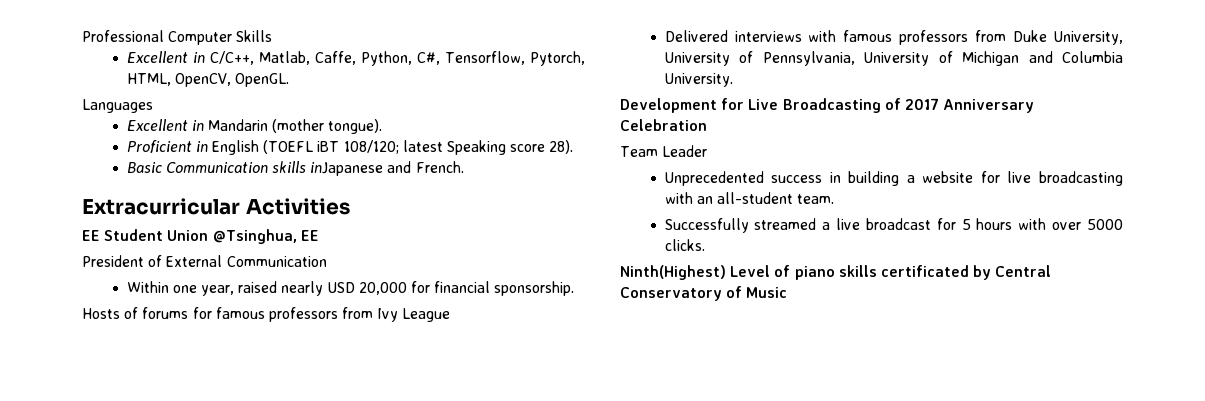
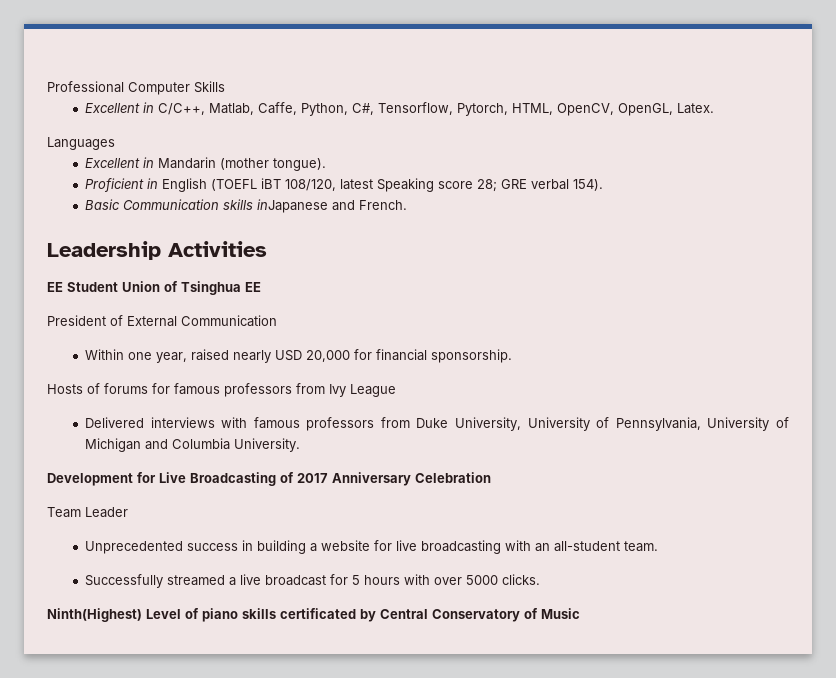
- Excellent in C/C++, Matlab, Caffe, Python, C#, Tensorflow, Pytorch, HTML, OpenCV, OpenGL.
+ Excellent in C/C++, Matlab, Caffe, Python, C#, Tensorflow, Pytorch, HTML, OpenCV, OpenGL, Latex.
- Proficient in English (TOEFL iBT 108/120; latest Speaking score 28).
+ Proficient in English (TOEFL iBT 108/120, latest Speaking score 28; GRE verbal 154).
- Extracurricular Activities
+ Leadership Activities
- EE Student Union @Tsinghua, EE
+ EE Student Union of Tsinghua EE

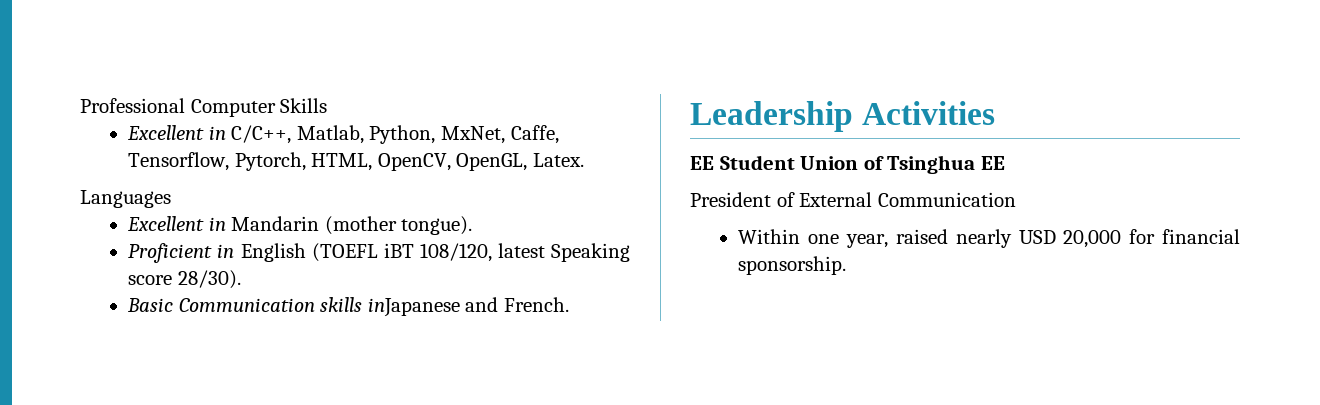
- Excellent in C/C++, Matlab, Caffe, Python, C#, Tensorflow, Pytorch, HTML, OpenCV, OpenGL, Latex.
+ Excellent in C/C++, Matlab, Python, MxNet, Caffe, Tensorflow, Pytorch, HTML, OpenCV, OpenGL, Latex.
- Proficient in English (TOEFL iBT 108/120, latest Speaking score 28; GRE verbal 154).
+ Proficient in English (TOEFL iBT 108/120, latest Speaking score 28/30).
- Hosts of forums for famous professors from Ivy League
- Delivered interviews with famous professors from Duke University, University of Pennsylvania, University of Michigan and Columbia University.
- Development for Live Broadcasting of 2017 Anniversary Celebration
- Team Leader
- Unprecedented success in building a website for live broadcasting with an all-student team.
- Successfully streamed a live broadcast for 5 hours with over 5000 clicks.
- Ninth(Highest) Level of piano skills certificated by Central Conservatory of Music

